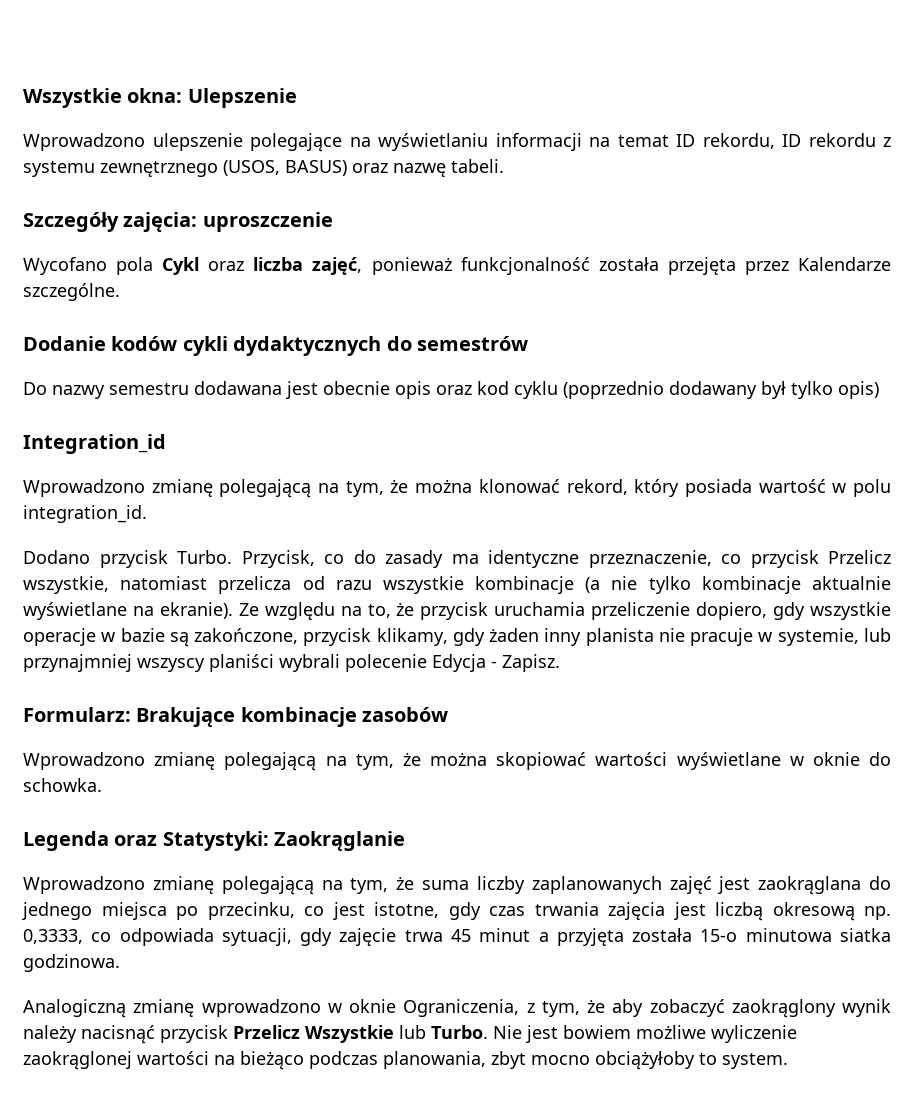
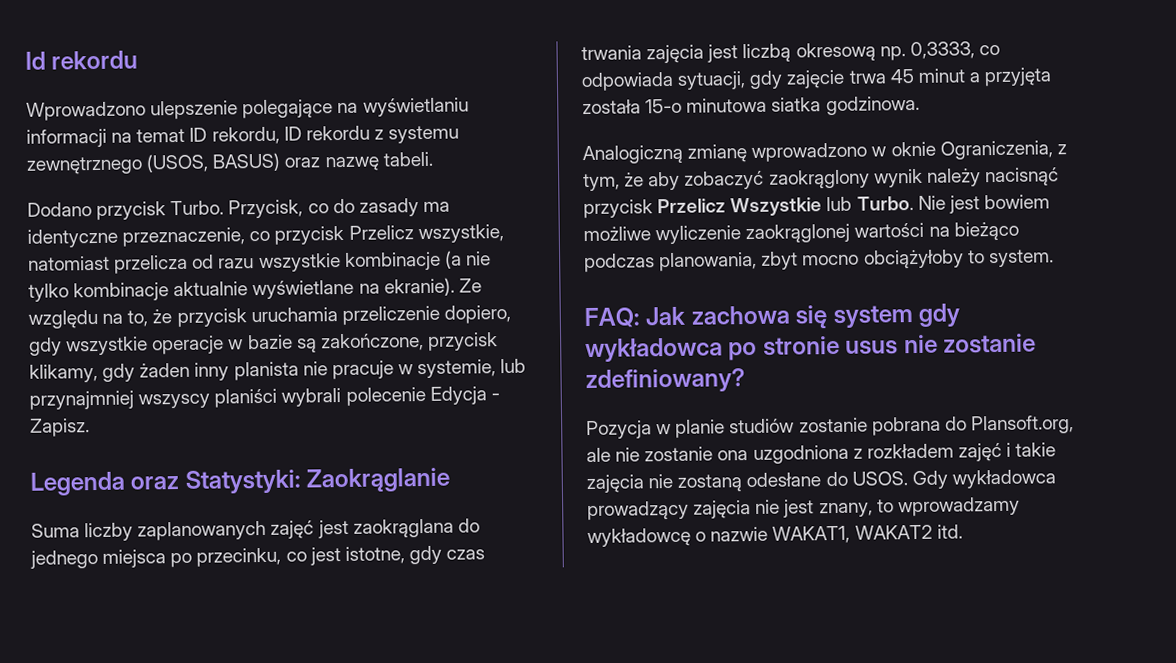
- Wszystkie okna: Ulepszenie
+ Id rekordu
- Szczegóły zajęcia: uproszczenie
- Wycofano pola Cykl oraz liczba zajęć, ponieważ funkcjonalność została przejęta przez Kalendarze szczególne.
- Dodanie kodów cykli dydaktycznych do semestrów
- Do nazwy semestru dodawana jest obecnie opis oraz kod cyklu (poprzednio dodawany był tylko opis)
- Integration_id
- Wprowadzono zmianę polegającą na tym, że można klonować rekord, który posiada wartość w polu integration_id.
- Formularz: Brakujące kombinacje zasobów
- Wprowadzono zmianę polegającą na tym, że można skopiować wartości wyświetlane w oknie do schowka.
  Legenda oraz Statystyki: Zaokrąglanie
- Wprowadzono zmianę polegającą na tym, że suma liczby zaplanowanych zajęć jest zaokrąglana do jednego miejsca po przecinku, co jest istotne, gdy czas trwania zajęcia jest liczbą okresową np. 0,3333, co odpowiada sytuacji, gdy zajęcie trwa 45 minut a przyjęta została 15-o minutowa siatka godzinowa.
+ Suma liczby zaplanowanych zajęć jest zaokrąglana do jednego miejsca po przecinku, co jest istotne, gdy czas trwania zajęcia jest liczbą okresową np. 0,3333, co odpowiada sytuacji, gdy zajęcie trwa 45 minut a przyjęta została 15-o minutowa siatka godzinowa.
+ FAQ: Jak zachowa się system gdy wykładowca po stronie usus nie zostanie zdefiniowany?
+ Pozycja w planie studiów zostanie pobrana do Plansoft.org, ale nie zostanie ona uzgodniona z rozkładem zajęć i takie zajęcia nie zostaną odesłane do USOS. Gdy wykładowca prowadzący zajęcia nie jest znany, to wprowadzamy wykładowcę o nazwie WAKAT1, WAKAT2 itd.

